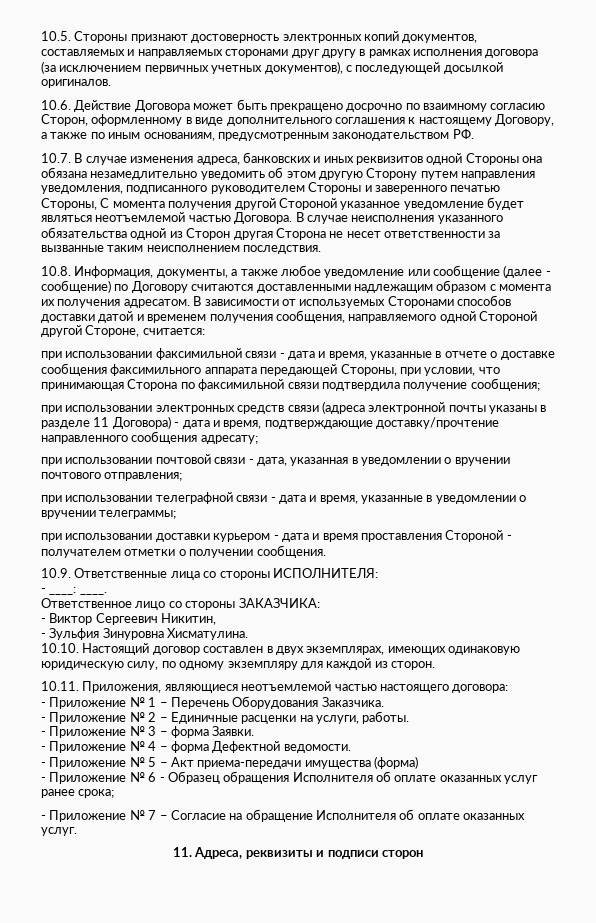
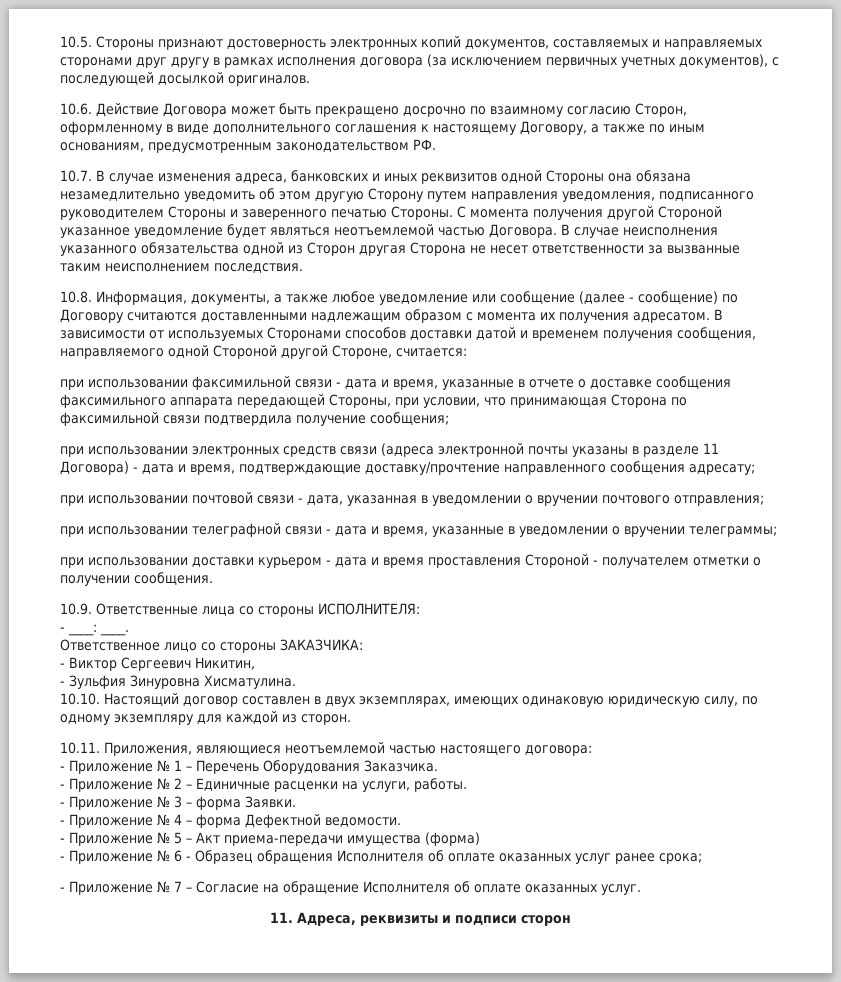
- 10.7. В случае изменения адреса, банковских и иных реквизитов одной Стороны она обязана незамедлительно уведомить об этом другую Сторону путем направления уведомления, подписанного руководителем Стороны и заверенного печатью Стороны, С момента получения другой Стороной указанное уведомление будет являться неотъемлемой частью Договора.
+ 10.7. В случае изменения адреса, банковских и иных реквизитов одной Стороны она обязана незамедлительно уведомить об этом другую Сторону путем направления уведомления, подписанного руководителем Стороны и заверенного печатью Стороны. С момента получения другой Стороной указанное уведомление будет являться неотъемлемой частью Договора.

